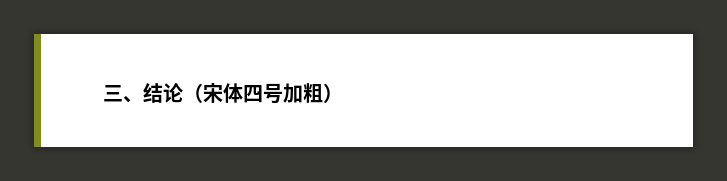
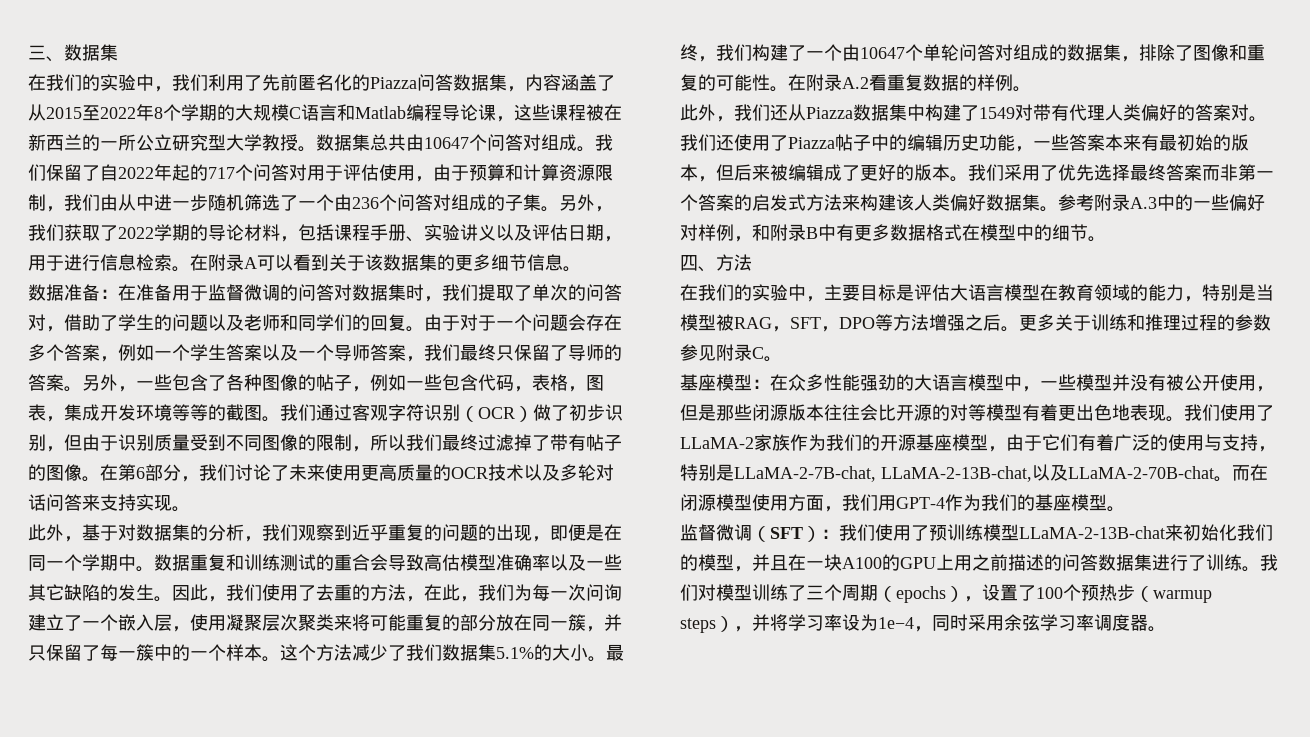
- 三、结论（宋体四号加粗）
+ 三、数据集
+ 在我们的实验中，我们利用了先前匿名化的Piazza问答数据集，内容涵盖了从2015至2022年8个学期的大规模C语言和Matlab编程导论课，这些课程被在新西兰的一所公立研究型大学教授。数据集总共由10647个问答对组成。我们保留了自2022年起的717个问答对用于评估使用，由于预算和计算资源限制，我们由从中进一步随机筛选了一个由236个问答对组成的子集。另外，我们获取了2022学期的导论材料，包括课程手册、实验讲义以及评估日期，用于进行信息检索。在附录A可以看到关于该数据集的更多细节信息。
+ 数据准备：在准备用于监督微调的问答对数据集时，我们提取了单次的问答对，借助了学生的问题以及老师和同学们的回复。由于对于一个问题会存在多个答案，例如一个学生答案以及一个导师答案，我们最终只保留了导师的答案。另外，一些包含了各种图像的帖子，例如一些包含代码，表格，图表，集成开发环境等等的截图。我们通过客观字符识别（OCR）做了初步识别，但由于识别质量受到不同图像的限制，所以我们最终过滤掉了带有帖子的图像。在第6部分，我们讨论了未来使用更高质量的OCR技术以及多轮对话问答来支持实现。
+ 此外，基于对数据集的分析，我们观察到近乎重复的问题的出现，即便是在同一个学期中。数据重复和训练测试的重合会导致高估模型准确率以及一些其它缺陷的发生。因此，我们使用了去重的方法，在此，我们为每一次问询建立了一个嵌入层，使用凝聚层次聚类来将可能重复的部分放在同一簇，并只保留了每一簇中的一个样本。这个方法减少了我们数据集5.1%的大小。最终，我们构建了一个由10647个单轮问答对组成的数据集，排除了图像和重复的可能性。在附录A.2看重复数据的样例。
+ 此外，我们还从Piazza数据集中构建了1549对带有代理人类偏好的答案对。我们还使用了Piazza帖子中的编辑历史功能，一些答案本来有最初始的版本，但后来被编辑成了更好的版本。我们采用了优先选择最终答案而非第一个答案的启发式方法来构建该人类偏好数据集。参考附录A.3中的一些偏好对样例，和附录B中有更多数据格式在模型中的细节。
+ 四、方法
+ 在我们的实验中，主要目标是评估大语言模型在教育领域的能力，特别是当模型被RAG，SFT，DPO等方法增强之后。更多关于训练和推理过程的参数参见附录C。
+ 基座模型：在众多性能强劲的大语言模型中，一些模型并没有被公开使用，但是那些闭源版本往往会比开源的对等模型有着更出色地表现。我们使用了LLaMA-2家族作为我们的开源基座模型，由于它们有着广泛的使用与支持，特别是LLaMA-2-7B-chat, LLaMA-2-13B-chat,以及LLaMA-2-70B-chat。而在闭源模型使用方面，我们用GPT-4作为我们的基座模型。
+ 监督微调（SFT）：我们使用了预训练模型LLaMA-2-13B-chat来初始化我们的模型，并且在一块A100的GPU上用之前描述的问答数据集进行了训练。我们对模型训练了三个周期（epochs），设置了100个预热步（warmup steps），并将学习率设为1e−4，同时采用余弦学习率调度器。

